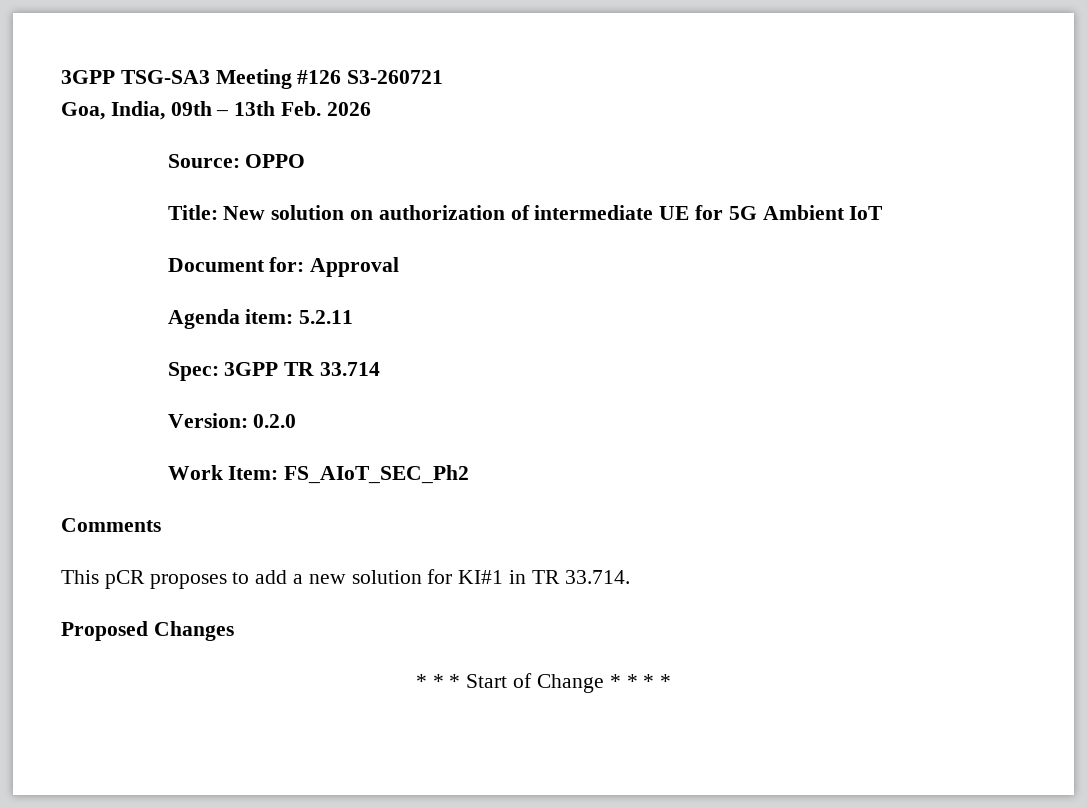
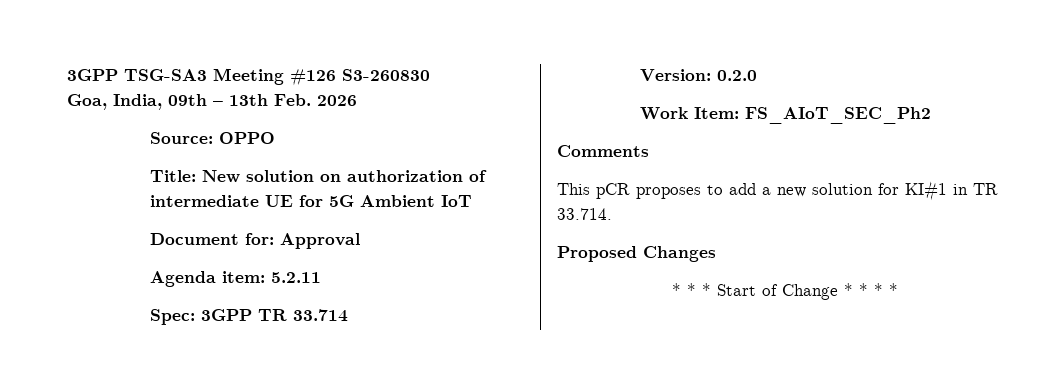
- 3GPP TSG-SA3 Meeting #126 S3-260721
+ 3GPP TSG-SA3 Meeting #126 S3-260830

